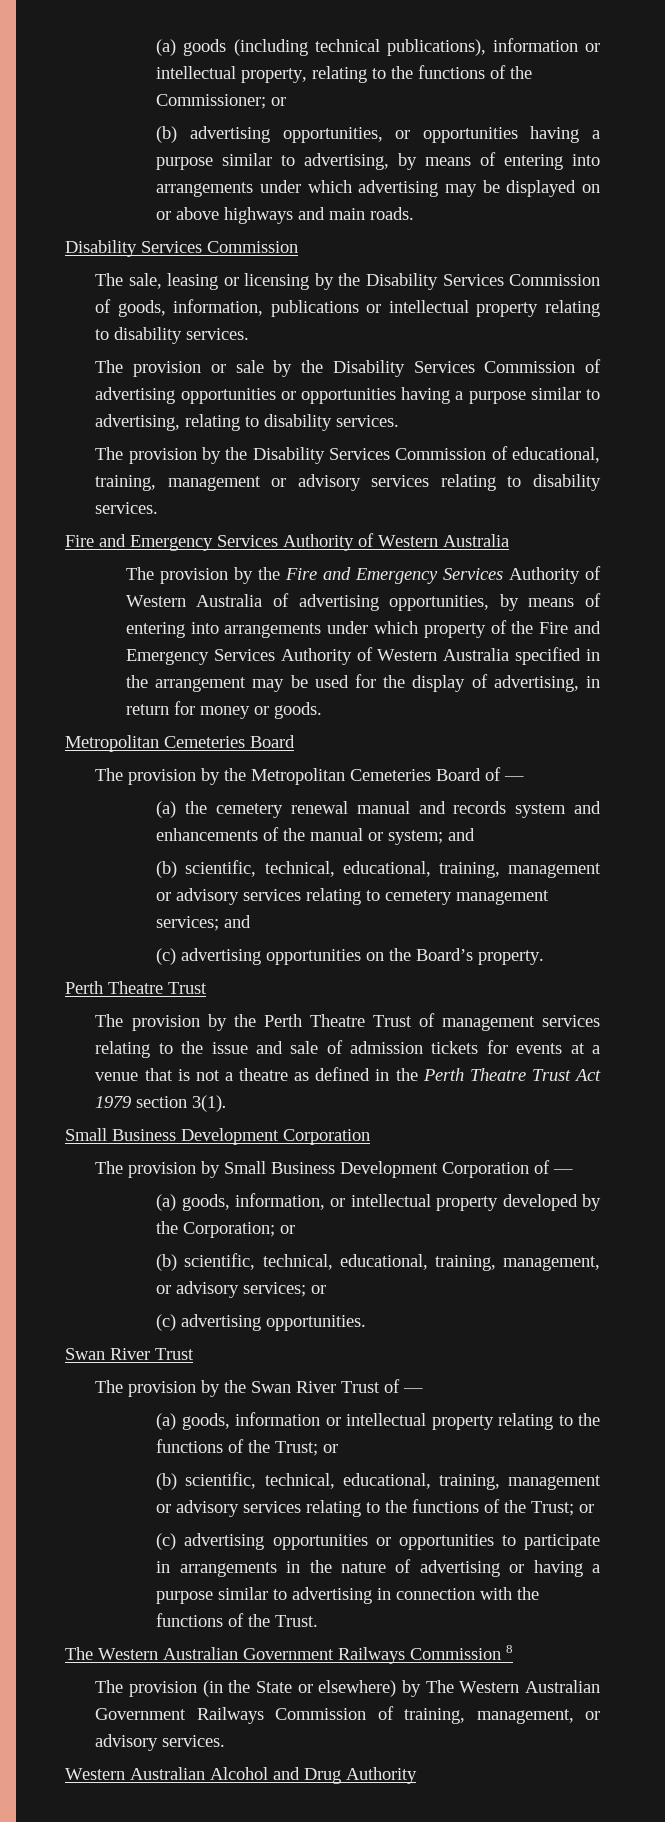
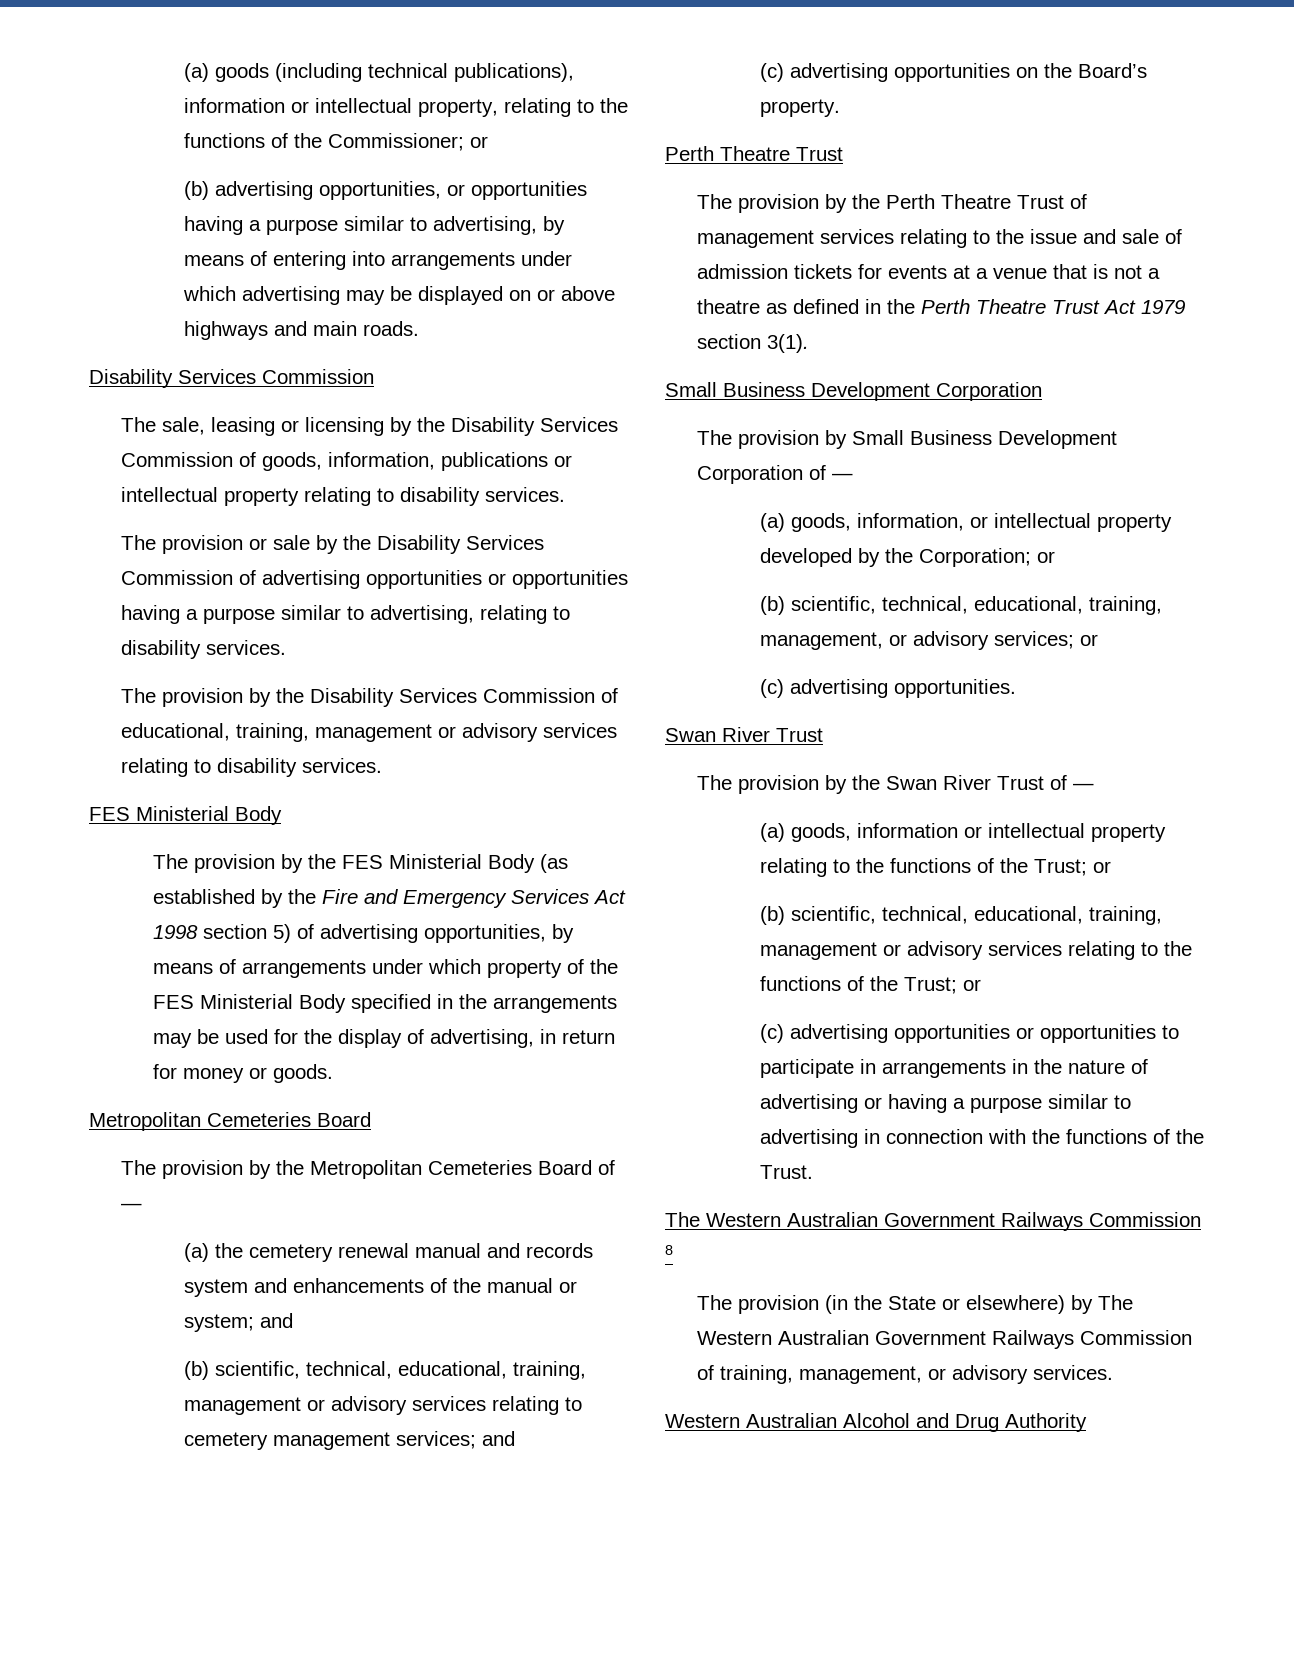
  The provision by the Disability Services Commission of educational, training, management or advisory services relating to disability services.
- Fire and Emergency Services Authority of Western Australia
- The provision by the Fire and Emergency Services Authority of Western Australia of advertising opportunities, by means of entering into arrangements under which property of the Fire and Emergency Services Authority of Western Australia specified in the arrangement may be used for the display of advertising, in return for money or goods.
+ FES Ministerial Body
+ The provision by the FES Ministerial Body (as established by the Fire and Emergency Services Act 1998 section 5) of advertising opportunities, by means of arrangements under which property of the FES Ministerial Body specified in the arrangements may be used for the display of advertising, in return for money or goods.

